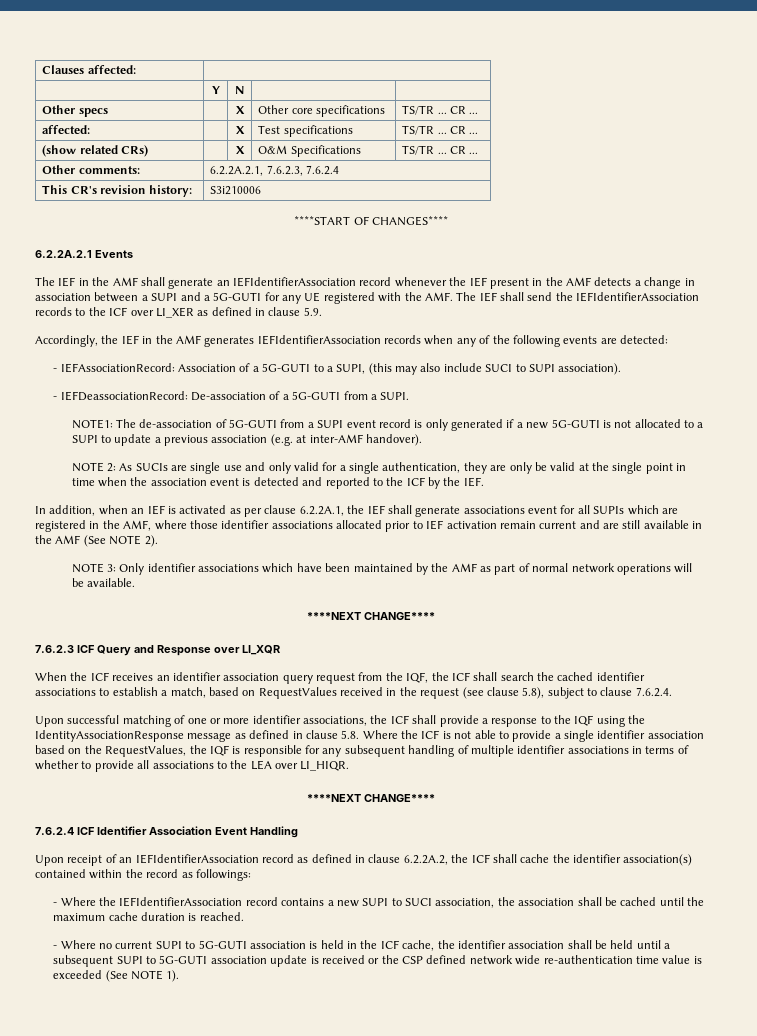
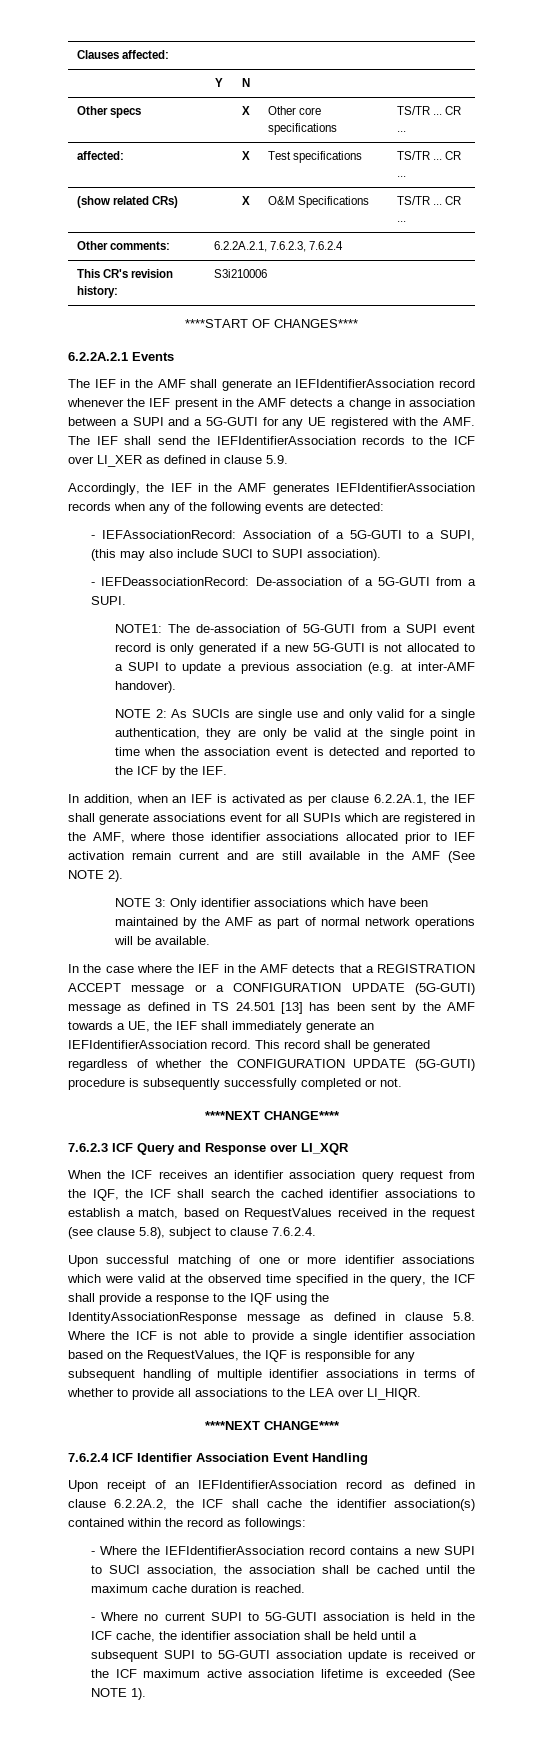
+ In the case where the IEF in the AMF detects that a REGISTRATION ACCEPT message or a CONFIGURATION UPDATE (5G-GUTI) message as defined in TS 24.501 [13] has been sent by the AMF towards a UE, the IEF shall immediately generate an IEFIdentifierAssociation record. This record shall be generated regardless of whether the CONFIGURATION UPDATE (5G-GUTI) procedure is subsequently successfully completed or not.
- Upon successful matching of one or more identifier associations, the ICF shall provide a response to the IQF using the IdentityAssociationResponse message as defined in clause 5.8. Where the ICF is not able to provide a single identifier association based on the RequestValues, the IQF is responsible for any subsequent handling of multiple identifier associations in terms of whether to provide all associations to the LEA over LI_HIQR.
+ Upon successful matching of one or more identifier associations which were valid at the observed time specified in the query, the ICF shall provide a response to the IQF using the IdentityAssociationResponse message as defined in clause 5.8. Where the ICF is not able to provide a single identifier association based on the RequestValues, the IQF is responsible for any subsequent handling of multiple identifier associations in terms of whether to provide all associations to the LEA over LI_HIQR.
- - Where no current SUPI to 5G-GUTI association is held in the ICF cache, the identifier association shall be held until a subsequent SUPI to 5G-GUTI association update is received or the CSP defined network wide re-authentication time value is exceeded (See NOTE 1).
+ - Where no current SUPI to 5G-GUTI association is held in the ICF cache, the identifier association shall be held until a subsequent SUPI to 5G-GUTI association update is received or the ICF maximum active association lifetime is exceeded (See NOTE 1).

